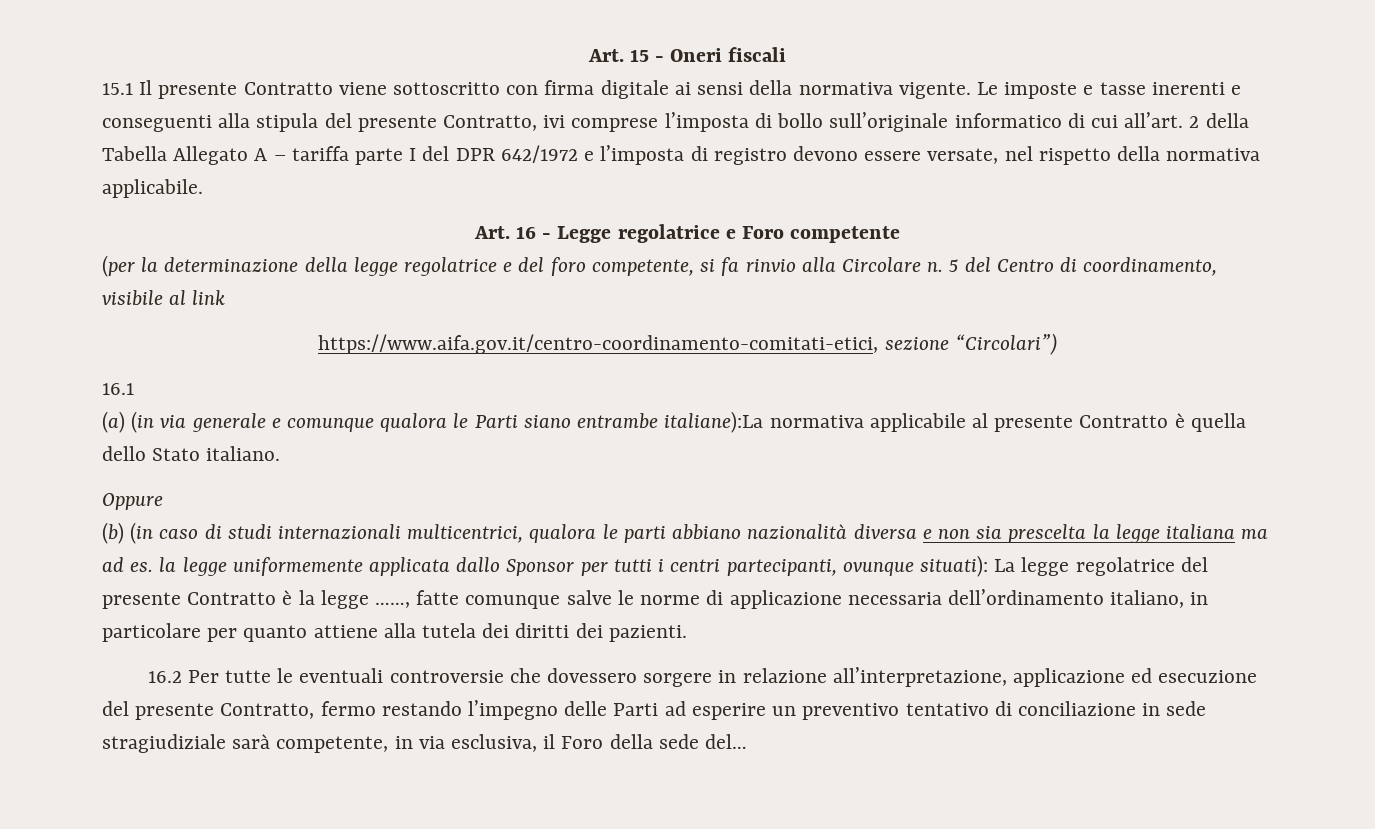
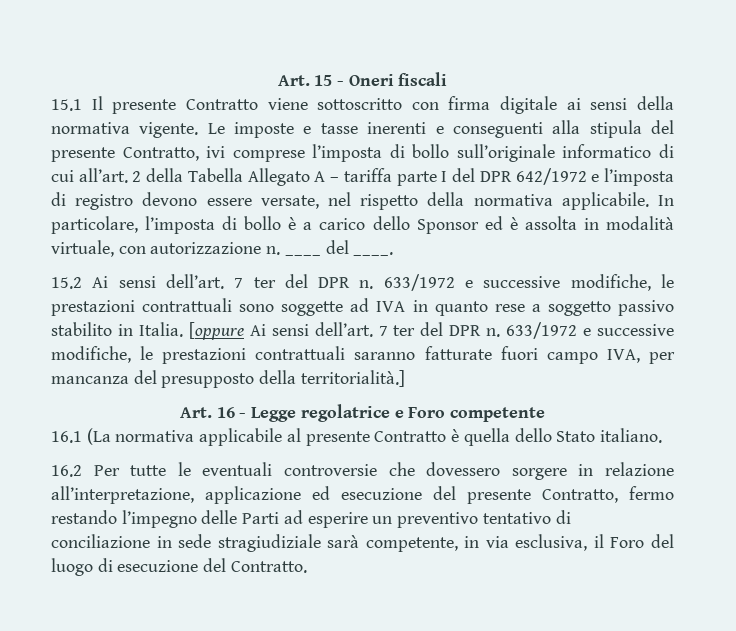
+ In particolare, l’imposta di bollo è a carico dello Sponsor ed è assolta in modalità virtuale, con autorizzazione n. ____ del ____.
+ 15.2 Ai sensi dell’art. 7 ter del DPR n. 633/1972 e successive modifiche, le prestazioni contrattuali sono soggette ad IVA in quanto rese a soggetto passivo stabilito in Italia. [oppure Ai sensi dell’art. 7 ter del DPR n. 633/1972 e successive modifiche, le prestazioni contrattuali saranno fatturate fuori campo IVA, per mancanza del presupposto della territorialità.]
- (per la determinazione della legge regolatrice e del foro competente, si fa rinvio alla Circolare n. 5 del Centro di coordinamento, visibile al link
- https://www.aifa.gov.it/centro-coordinamento-comitati-etici, sezione “Circolari”)
- 16.1
- (a) (in via generale e comunque qualora le Parti siano entrambe italiane):La normativa applicabile al presente Contratto è quella dello Stato italiano.
+ 16.1 (La normativa applicabile al presente Contratto è quella dello Stato italiano.
- Oppure
- (b) (in caso di studi internazionali multicentrici, qualora le parti abbiano nazionalità diversa e non sia prescelta la legge italiana ma ad es. la legge uniformemente applicata dallo Sponsor per tutti i centri partecipanti, ovunque situati): La legge regolatrice del presente Contratto è la legge ……, fatte comunque salve le norme di applicazione necessaria dell’ordinamento italiano, in particolare per quanto attiene alla tutela dei diritti dei pazienti.
- 16.2 Per tutte le eventuali controversie che dovessero sorgere in relazione all’interpretazione, applicazione ed esecuzione del presente Contratto, fermo restando l’impegno delle Parti ad esperire un preventivo tentativo di conciliazione in sede stragiudiziale sarà competente, in via esclusiva, il Foro della sede del…
+ 16.2 Per tutte le eventuali controversie che dovessero sorgere in relazione all’interpretazione, applicazione ed esecuzione del presente Contratto, fermo restando l’impegno delle Parti ad esperire un preventivo tentativo di conciliazione in sede stragiudiziale sarà competente, in via esclusiva, il Foro del luogo di esecuzione del Contratto.

